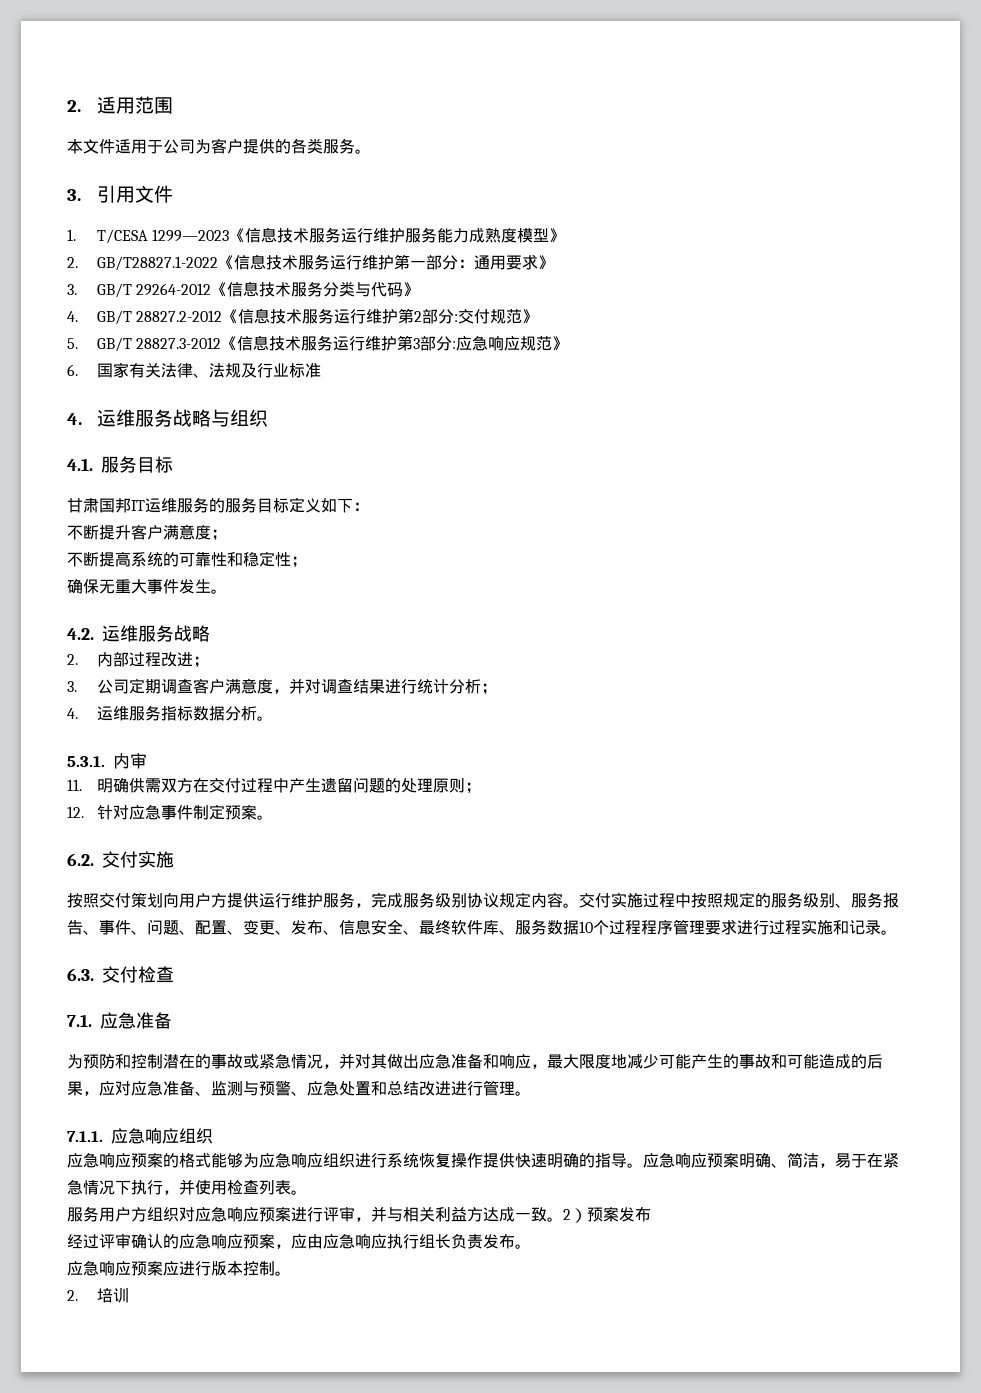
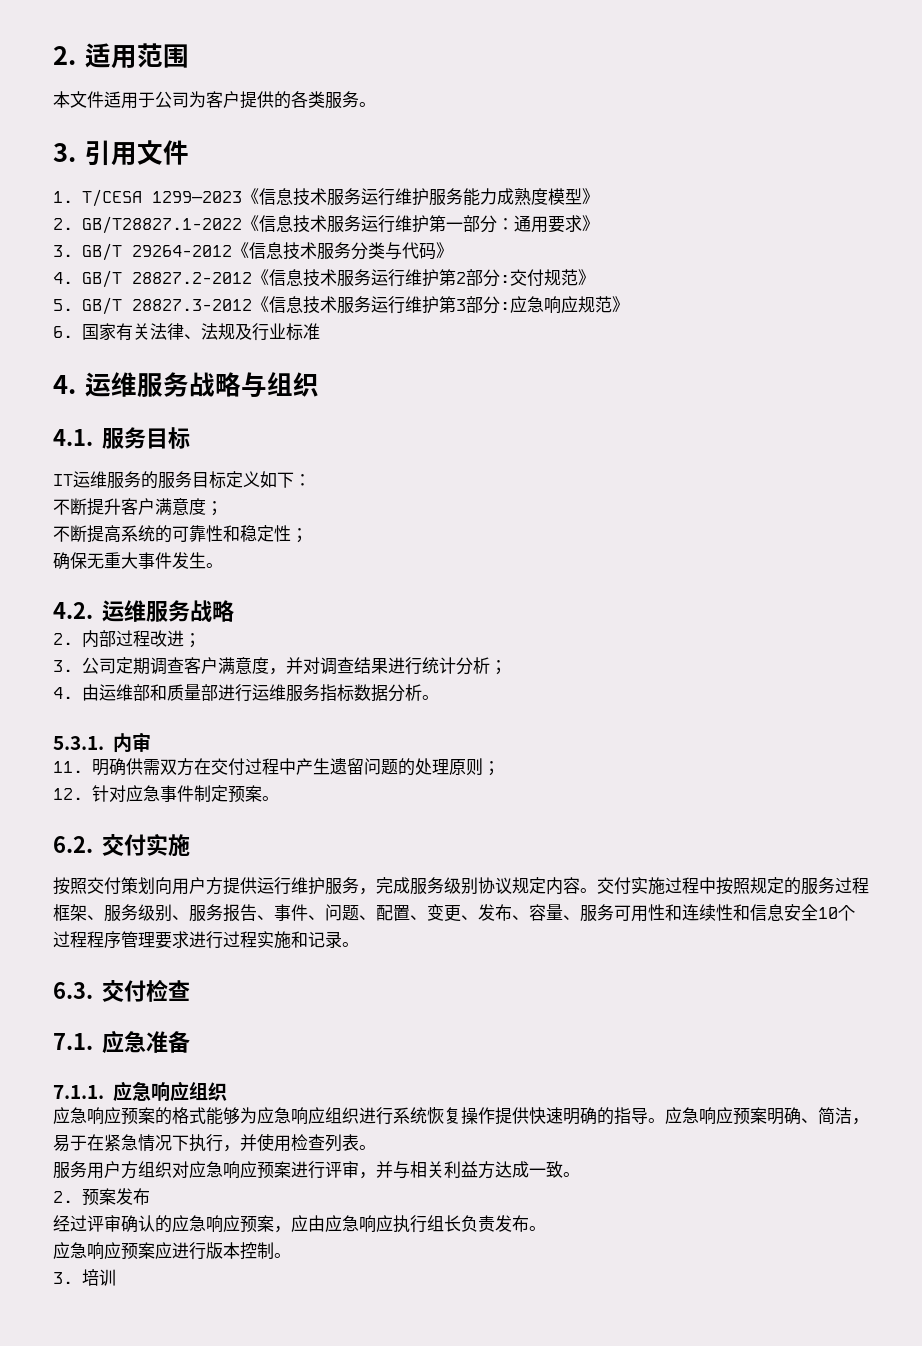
- 甘肃国邦IT运维服务的服务目标定义如下：
+ IT运维服务的服务目标定义如下：
- 4.运维服务指标数据分析。
+ 4.由运维部和质量部进行运维服务指标数据分析。
- 交付实施过程中按照规定的服务级别、服务报告、事件、问题、配置、变更、发布、信息安全、最终软件库、服务数据10个过程程序管理要求进行过程实施和记录。
+ 交付实施过程中按照规定的服务过程框架、服务级别、服务报告、事件、问题、配置、变更、发布、容量、服务可用性和连续性和信息安全10个过程程序管理要求进行过程实施和记录。
- 为预防和控制潜在的事故或紧急情况，并对其做出应急准备和响应，最大限度地减少可能产生的事故和可能造成的后果，应对应急准备、监测与预警、应急处置和总结改进进行管理。
- 服务用户方组织对应急响应预案进行评审，并与相关利益方达成一致。2）预案发布
+ 服务用户方组织对应急响应预案进行评审，并与相关利益方达成一致。
+ 2.预案发布
- 2.培训
+ 3.培训

